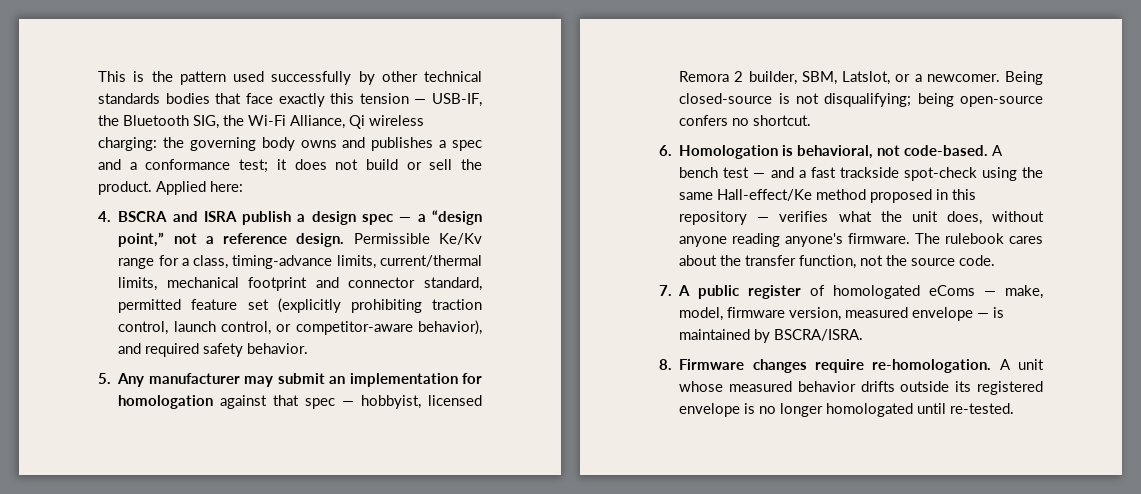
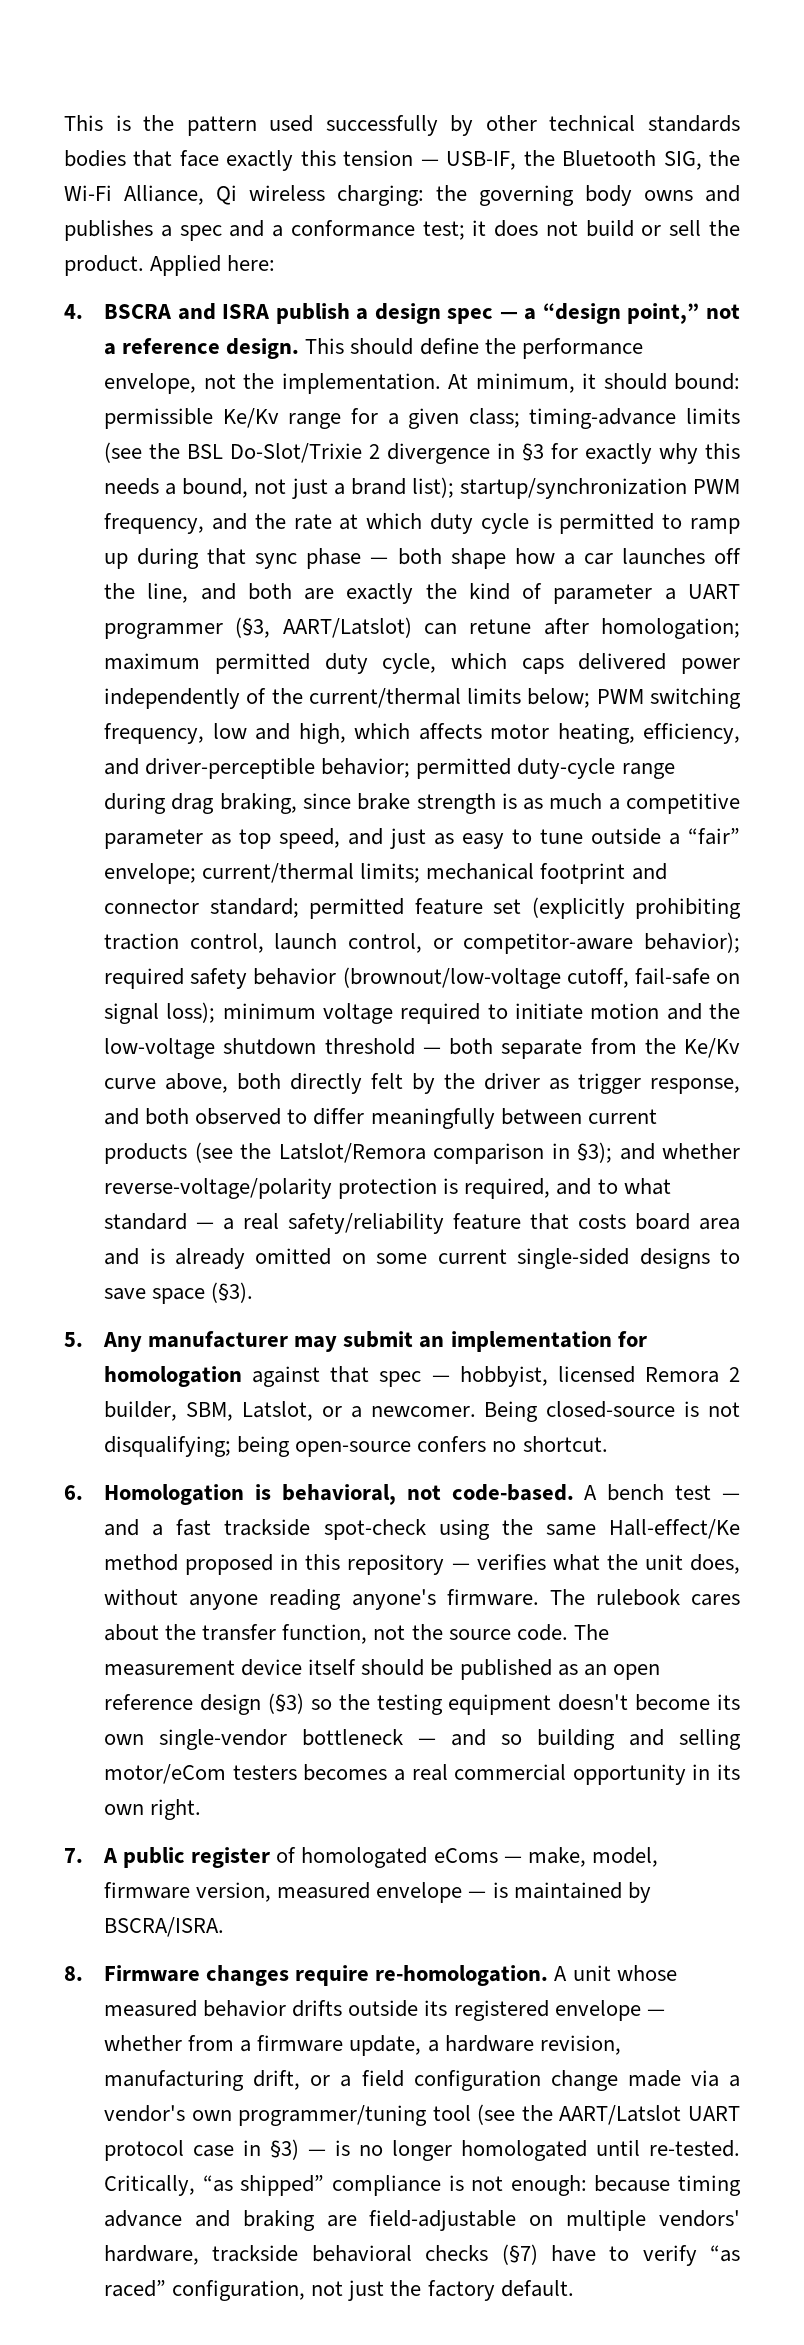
- Permissible Ke/Kv range for a class, timing-advance limits, current/thermal limits, mechanical footprint and connector standard, permitted feature set (explicitly prohibiting traction control, launch control, or competitor-aware behavior), and required safety behavior.
+ This should define the performance envelope, not the implementation. At minimum, it should bound: permissible Ke/Kv range for a given class; timing-advance limits (see the BSL Do-Slot/Trixie 2 divergence in §3 for exactly why this needs a bound, not just a brand list); startup/synchronization PWM frequency, and the rate at which duty cycle is permitted to ramp up during that sync phase — both shape how a car launches off the line, and both are exactly the kind of parameter a UART programmer (§3, AART/Latslot) can retune after homologation; maximum permitted duty cycle, which caps delivered power independently of the current/thermal limits below; PWM switching frequency, low and high, which affects motor heating, efficiency, and driver-perceptible behavior; permitted duty-cycle range during drag braking, since brake strength is as much a competitive parameter as top speed, and just as easy to tune outside a “fair” envelope; current/thermal limits; mechanical footprint and connector standard; permitted feature set (explicitly prohibiting traction control, launch control, or competitor-aware behavior); required safety behavior (brownout/low-voltage cutoff, fail-safe on signal loss); minimum voltage required to initiate motion and the low-voltage shutdown threshold — both separate from the Ke/Kv curve above, both directly felt by the driver as trigger response, and both observed to differ meaningfully between current products (see the Latslot/Remora comparison in §3); and whether reverse-voltage/polarity protection is required, and to what standard — a real safety/reliability feature that costs board area and is already omitted on some current single-sided designs to save space (§3).
+ The measurement device itself should be published as an open reference design (§3) so the testing equipment doesn't become its own single-vendor bottleneck — and so building and selling motor/eCom testers becomes a real commercial opportunity in its own right.
- A unit whose measured behavior drifts outside its registered envelope is no longer homologated until re-tested.
+ A unit whose measured behavior drifts outside its registered envelope — whether from a firmware update, a hardware revision, manufacturing drift, or a field configuration change made via a vendor's own programmer/tuning tool (see the AART/Latslot UART protocol case in §3) — is no longer homologated until re-tested.
+ Critically, “as shipped” compliance is not enough: because timing advance and braking are field-adjustable on multiple vendors' hardware, trackside behavioral checks (§7) have to verify “as raced” configuration, not just the factory default.

